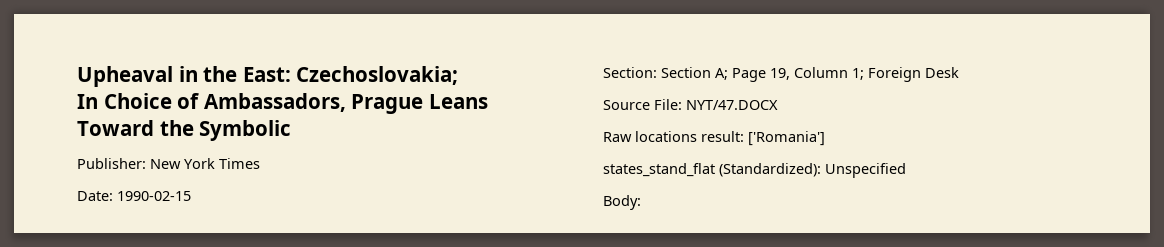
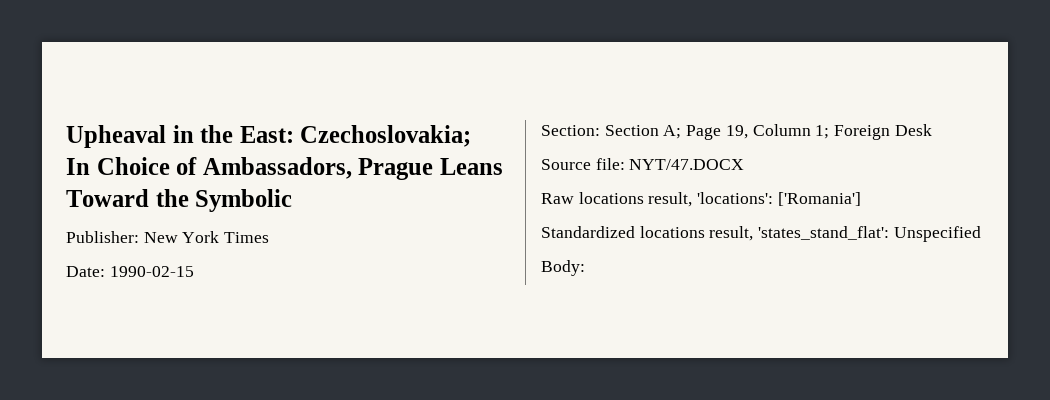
- Source File: NYT/47.DOCX
+ Source file: NYT/47.DOCX
- Raw locations result: ['Romania']
+ Raw locations result, 'locations': ['Romania']
- states_stand_flat (Standardized): Unspecified
+ Standardized locations result, 'states_stand_flat': Unspecified

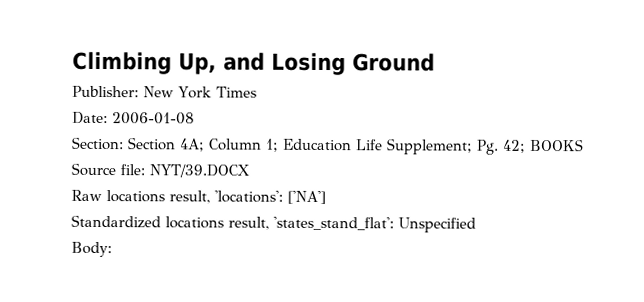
- Upheaval in the East: Czechoslovakia;
- In Choice of Ambassadors, Prague Leans Toward the Symbolic
+ Climbing Up, and Losing Ground
- Date: 1990-02-15
+ Date: 2006-01-08
- Section: Section A; Page 19, Column 1; Foreign Desk
+ Section: Section 4A; Column 1; Education Life Supplement; Pg. 42; BOOKS
- Source file: NYT/47.DOCX
+ Source file: NYT/39.DOCX
- Raw locations result, 'locations': ['Romania']
+ Raw locations result, 'locations': ['NA']

